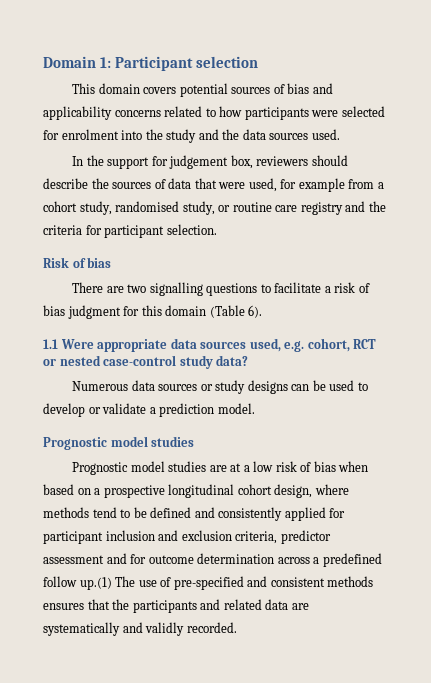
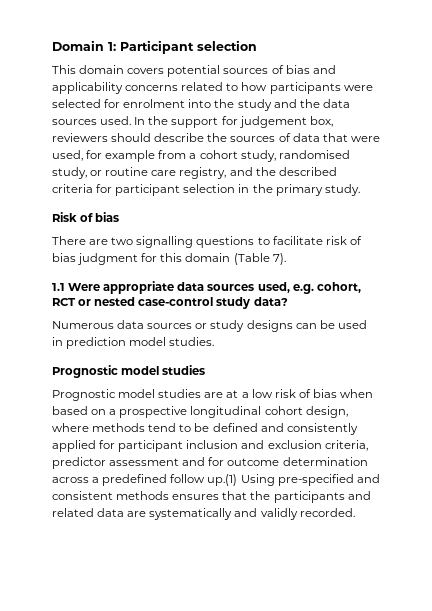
- This domain covers potential sources of bias and applicability concerns related to how participants were selected for enrolment into the study and the data sources used.
- In the support for judgement box, reviewers should describe the sources of data that were used, for example from a cohort study, randomised study, or routine care registry and the criteria for participant selection.
+ This domain covers potential sources of bias and applicability concerns related to how participants were selected for enrolment into the study and the data sources used. In the support for judgement box, reviewers should describe the sources of data that were used, for example from a cohort study, randomised study, or routine care registry, and the described criteria for participant selection in the primary study.
- There are two signalling questions to facilitate a risk of bias judgment for this domain (Table 6).
+ There are two signalling questions to facilitate risk of bias judgment for this domain (Table 7).
- Numerous data sources or study designs can be used to develop or validate a prediction model.
+ Numerous data sources or study designs can be used in prediction model studies.
- Prognostic model studies are at a low risk of bias when based on a prospective longitudinal cohort design, where methods tend to be defined and consistently applied for participant inclusion and exclusion criteria, predictor assessment and for outcome determination across a predefined follow up.(1) The use of pre-specified and consistent methods ensures that the participants and related data are systematically and validly recorded.
+ Prognostic model studies are at a low risk of bias when based on a prospective longitudinal cohort design, where methods tend to be defined and consistently applied for participant inclusion and exclusion criteria, predictor assessment and for outcome determination across a predefined follow up.(1) Using pre-specified and consistent methods ensures that the participants and related data are systematically and validly recorded.

